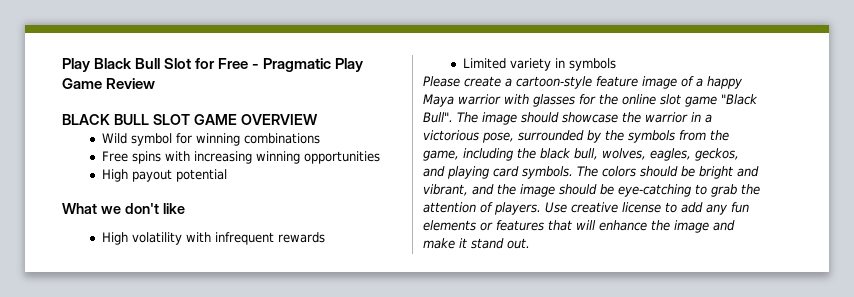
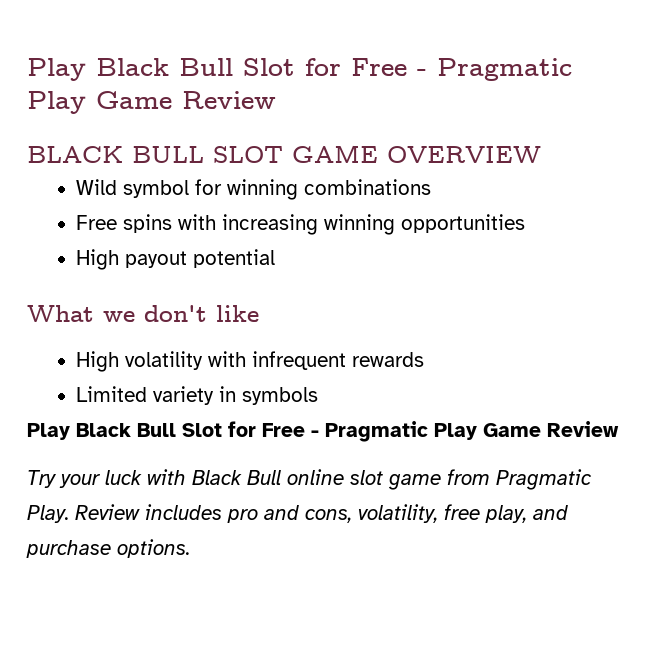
  Limited variety in symbols
- Please create a cartoon-style feature image of a happy Maya warrior with glasses for the online slot game "Black Bull". The image should showcase the warrior in a victorious pose, surrounded by the symbols from the game, including the black bull, wolves, eagles, geckos, and playing card symbols. The colors should be bright and vibrant, and the image should be eye-catching to grab the attention of players. Use creative license to add any fun elements or features that will enhance the image and make it stand out.
+ Play Black Bull Slot for Free - Pragmatic Play Game Review
+ Try your luck with Black Bull online slot game from Pragmatic Play. Review includes pro and cons, volatility, free play, and purchase options.

